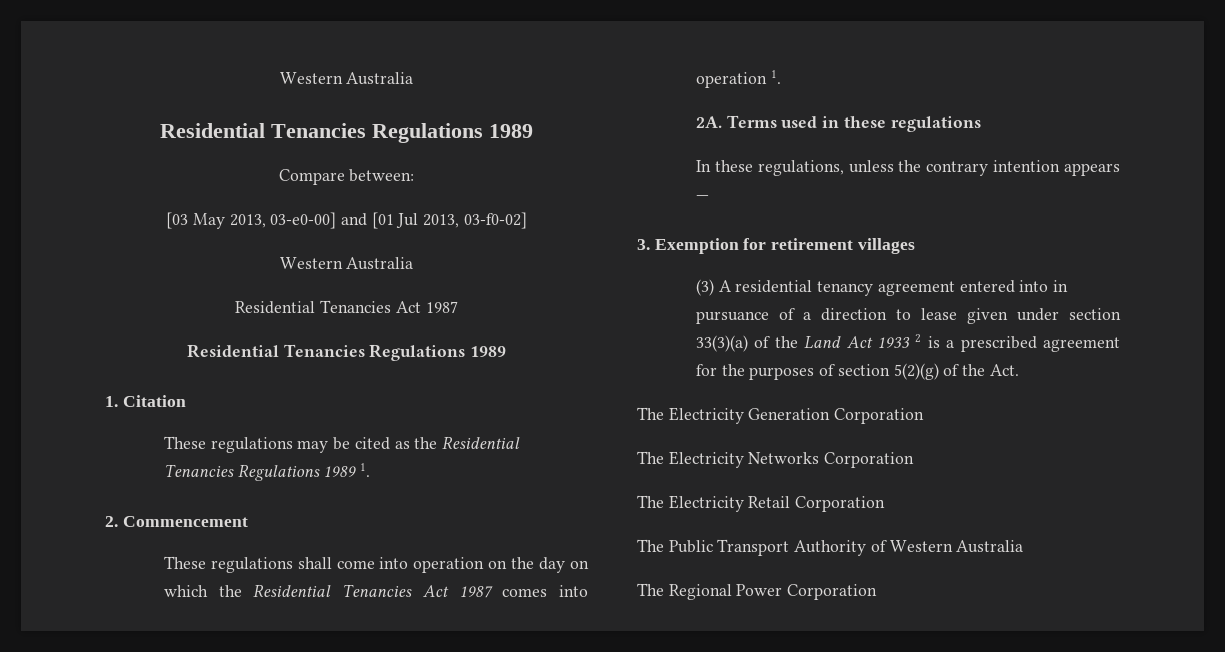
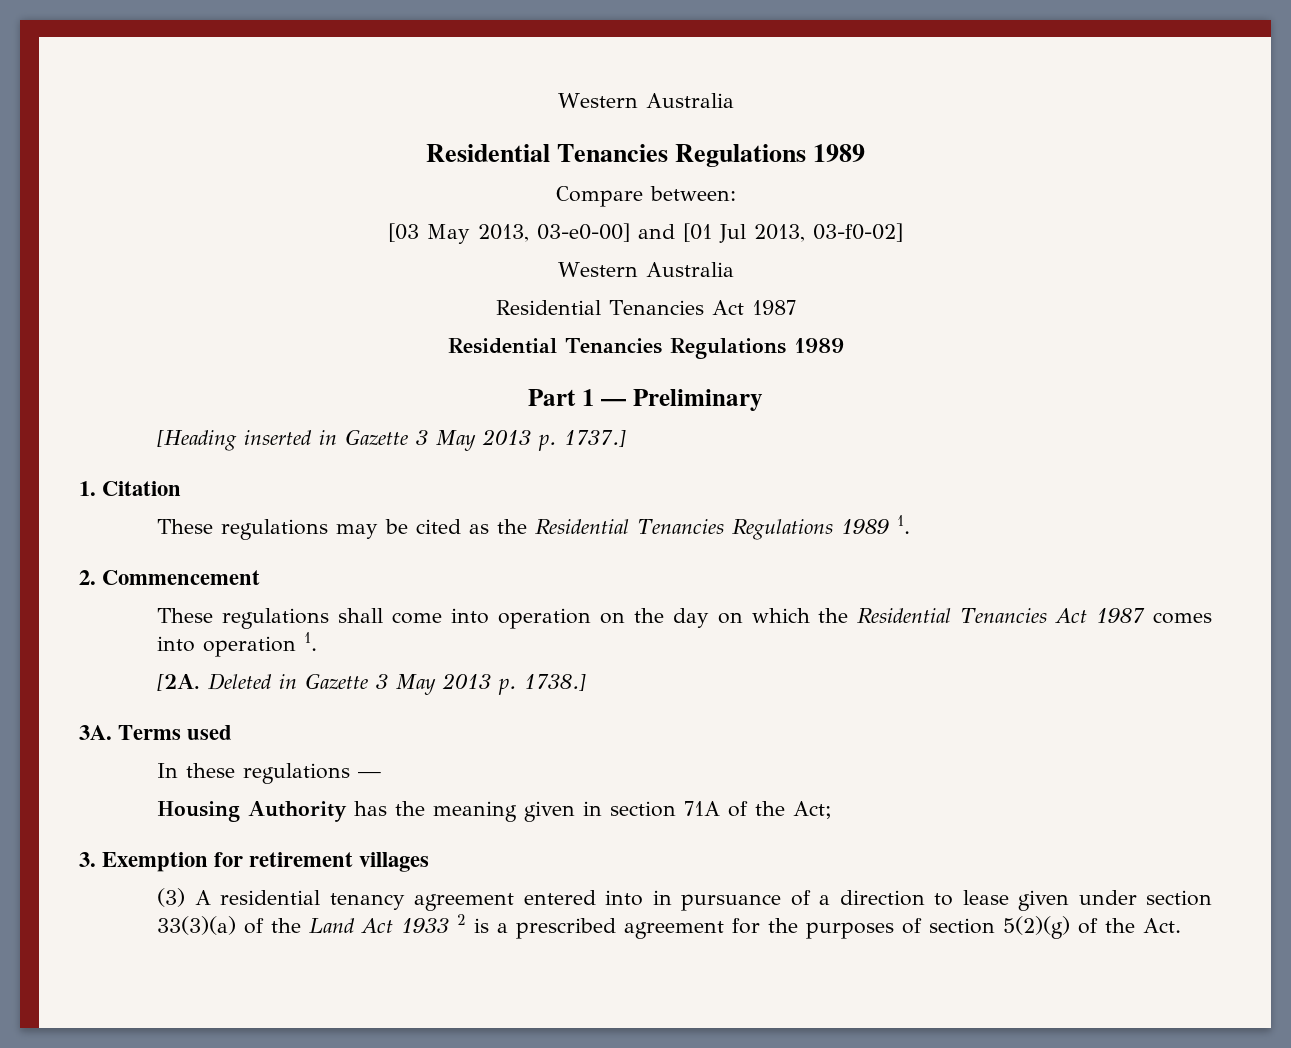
+ Part 1 — Preliminary
+ [Heading inserted in Gazette 3 May 2013 p. 1737.]
- 2A.
+ [2A. Deleted in Gazette 3 May 2013 p. 1738.]
+ 3A.
- Terms used in these regulations
+ Terms used
- In these regulations, unless the contrary intention appears —
+ In these regulations —
+ Housing Authority has the meaning given in section 71A of the Act;
- The Electricity Generation Corporation
- The Electricity Networks Corporation
- The Electricity Retail Corporation
- The Public Transport Authority of Western Australia
- The Regional Power Corporation

